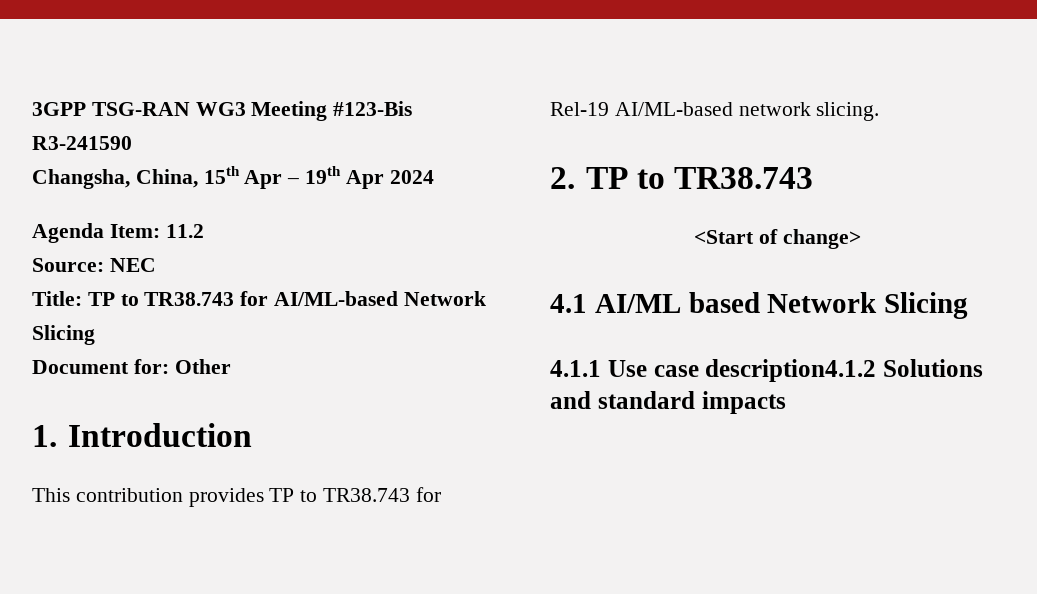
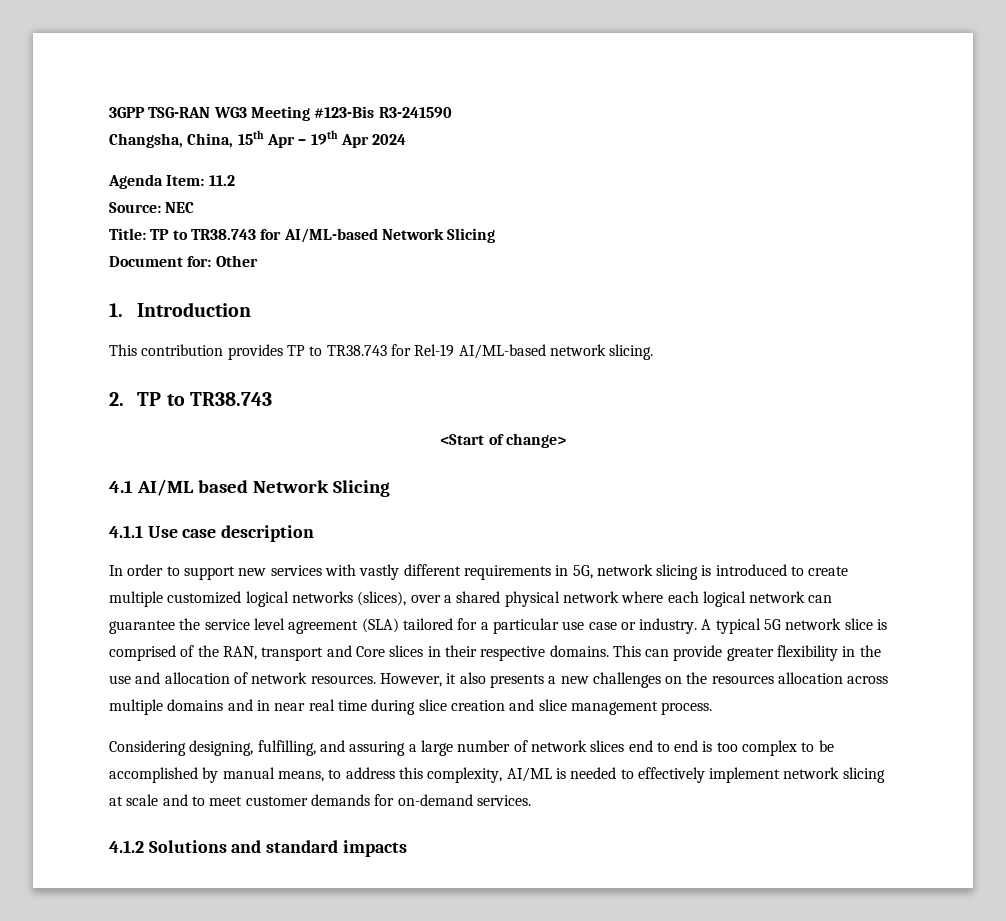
- 4.1.1 Use case description4.1.2 Solutions and standard impacts
+ 4.1.1 Use case description
+ In order to support new services with vastly different requirements in 5G, network slicing is introduced to create multiple customized logical networks (slices), over a shared physical network where each logical network can guarantee the service level agreement (SLA) tailored for a particular use case or industry. A typical 5G network slice is comprised of the RAN, transport and Core slices in their respective domains. This can provide greater flexibility in the use and allocation of network resources. However, it also presents a new challenges on the resources allocation across multiple domains and in near real time during slice creation and slice management process.
+ Considering designing, fulfilling, and assuring a large number of network slices end to end is too complex to be accomplished by manual means, to address this complexity, AI/ML is needed to effectively implement network slicing at scale and to meet customer demands for on-demand services.
+ 4.1.2 Solutions and standard impacts

